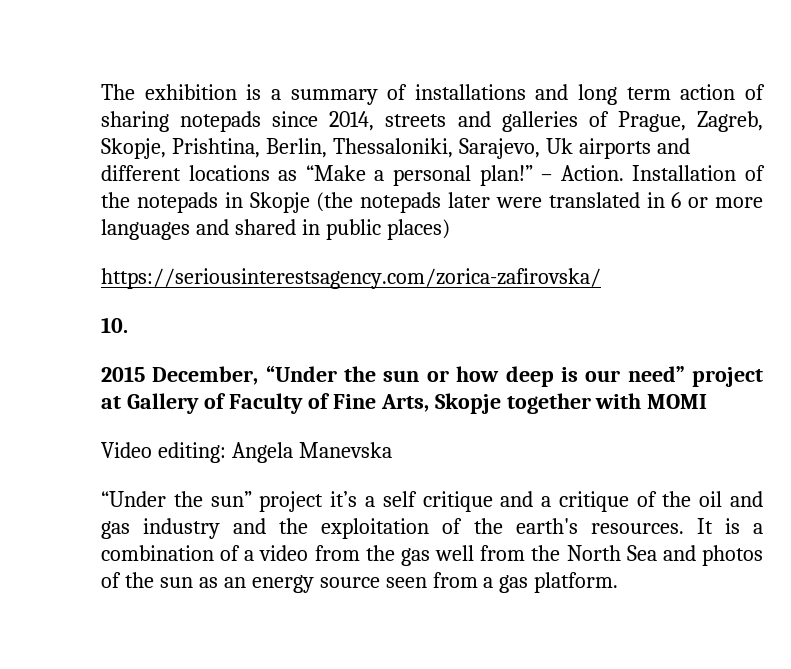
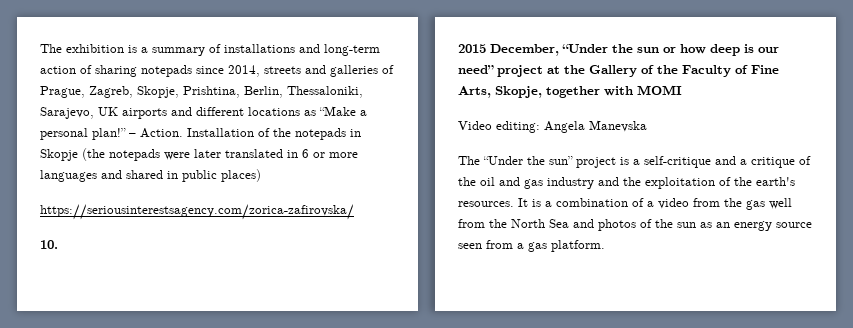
- The exhibition is a summary of installations and long term action of sharing notepads since 2014, streets and galleries of Prague, Zagreb, Skopje, Prishtina, Berlin, Thessaloniki, Sarajevo, Uk airports and different locations as “Make a personal plan!”
+ The exhibition is a summary of installations and long-term action of sharing notepads since 2014, streets and galleries of Prague, Zagreb, Skopje, Prishtina, Berlin, Thessaloniki, Sarajevo, UK airports and different locations as “Make a personal plan!”
- Installation of the notepads in Skopje (the notepads later were translated in 6 or more languages and shared in public places)
+ Installation of the notepads in Skopje (the notepads were later translated in 6 or more languages and shared in public places)
- 2015 December, “Under the sun or how deep is our need” project at Gallery of Faculty of Fine Arts, Skopje together with MOMI
+ 2015 December, “Under the sun or how deep is our need” project at the Gallery of the Faculty of Fine Arts, Skopje, together with MOMI
- “Under the sun” project it’s a self critique and a critique of the oil and gas industry and the exploitation of the earth's resources.
+ The “Under the sun” project is a self-critique and a critique of the oil and gas industry and the exploitation of the earth's resources.

